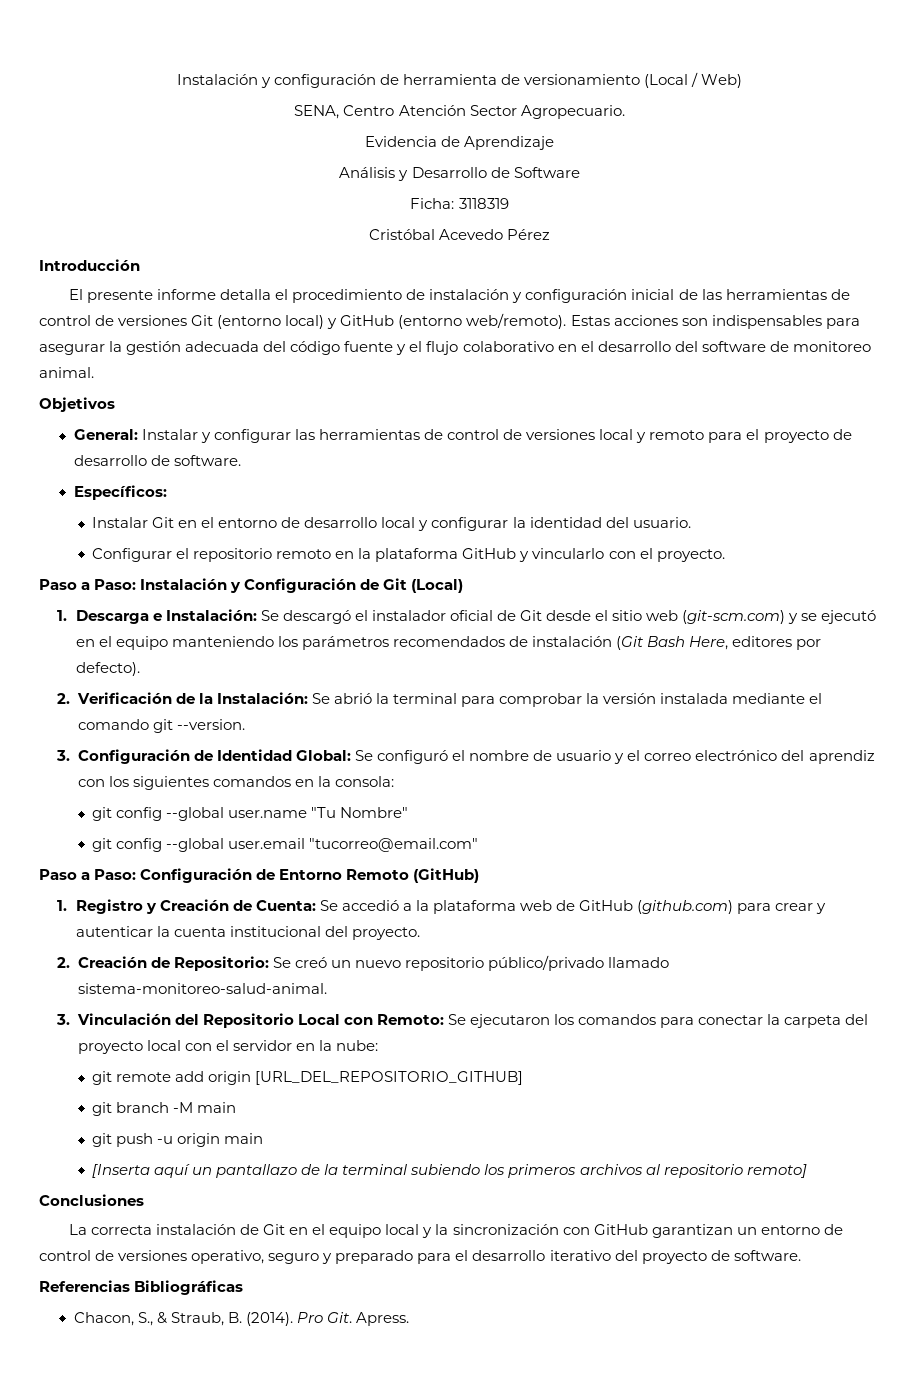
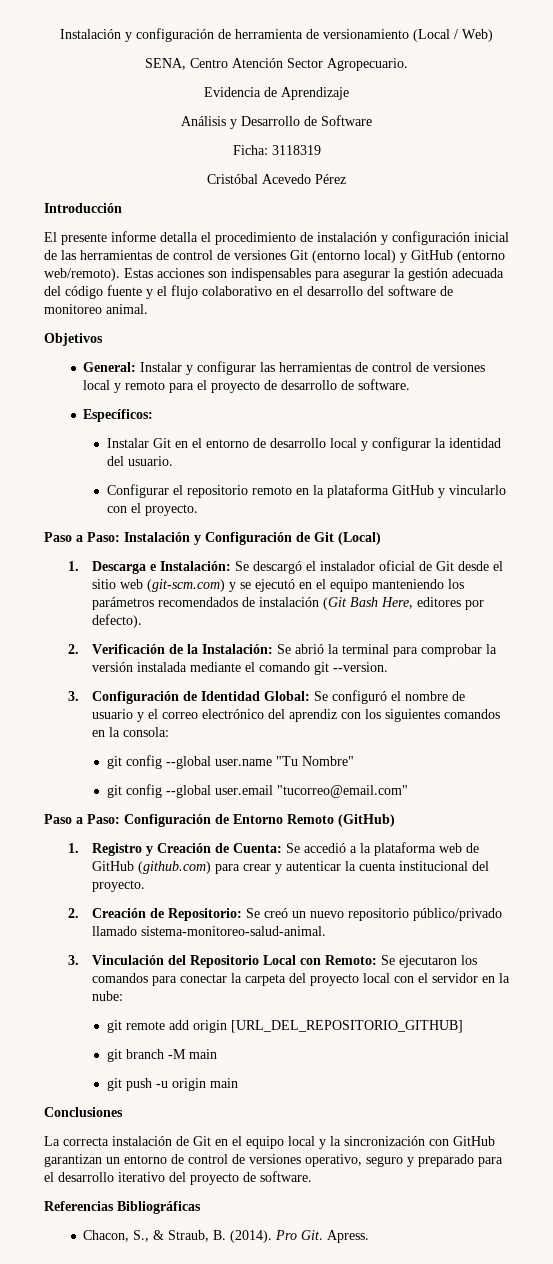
- [Inserta aquí un pantallazo de la terminal subiendo los primeros archivos al repositorio remoto]

